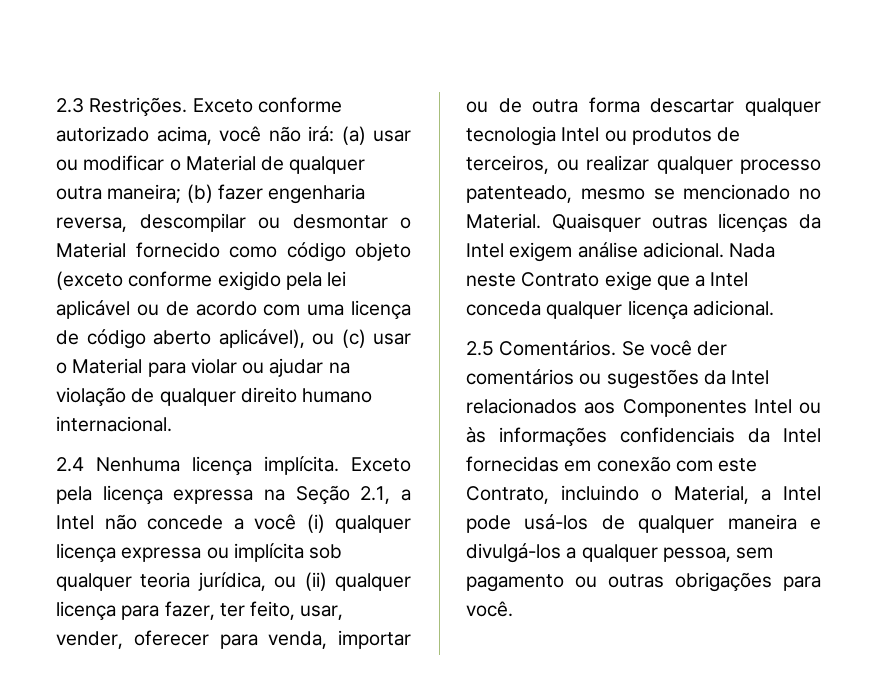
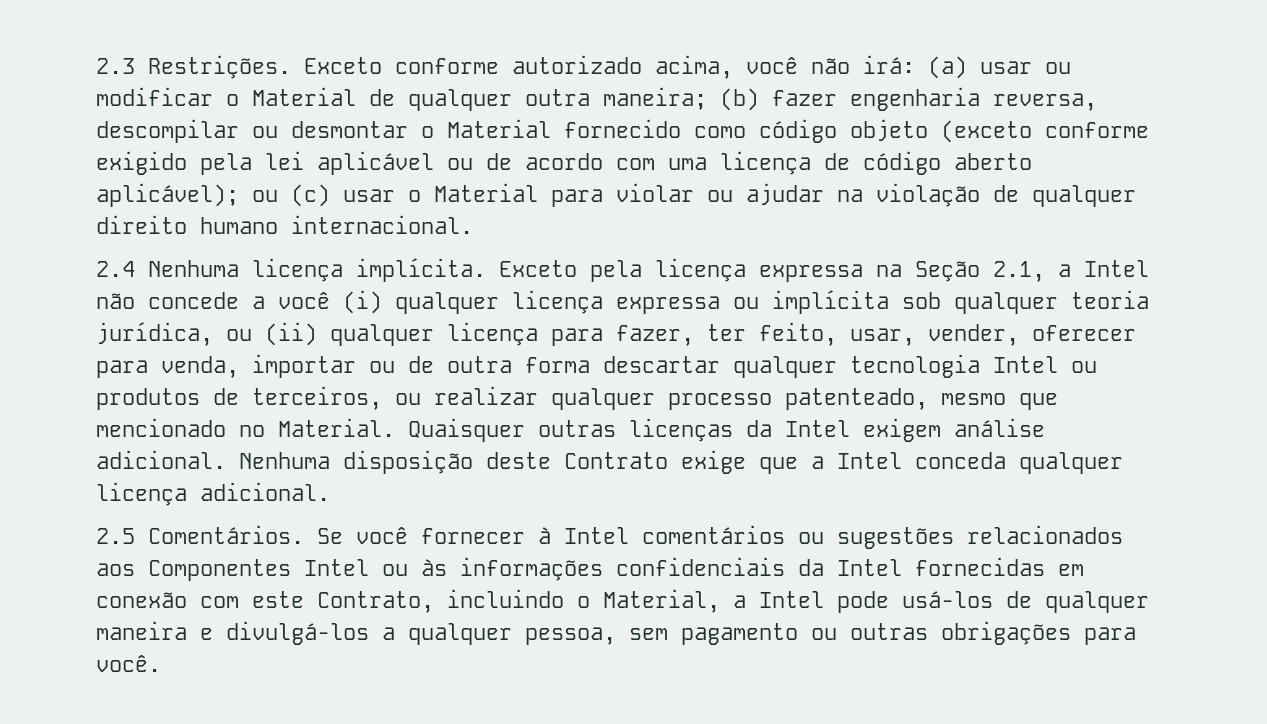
- (b) fazer engenharia reversa, descompilar ou desmontar o Material fornecido como código objeto (exceto conforme exigido pela lei aplicável ou de acordo com uma licença de código aberto aplicável), ou (c) usar o Material para violar ou ajudar na violação de qualquer direito humano internacional.
+ (b) fazer engenharia reversa, descompilar ou desmontar o Material fornecido como código objeto (exceto conforme exigido pela lei aplicável ou de acordo com uma licença de código aberto aplicável); ou (c) usar o Material para violar ou ajudar na violação de qualquer direito humano internacional.
- Exceto pela licença expressa na Seção 2.1, a Intel não concede a você (i) qualquer licença expressa ou implícita sob qualquer teoria jurídica, ou (ii) qualquer licença para fazer, ter feito, usar, vender, oferecer para venda, importar ou de outra forma descartar qualquer tecnologia Intel ou produtos de terceiros, ou realizar qualquer processo patenteado, mesmo se mencionado no Material.
+ Exceto pela licença expressa na Seção 2.1, a Intel não concede a você (i) qualquer licença expressa ou implícita sob qualquer teoria jurídica, ou (ii) qualquer licença para fazer, ter feito, usar, vender, oferecer para venda, importar ou de outra forma descartar qualquer tecnologia Intel ou produtos de terceiros, ou realizar qualquer processo patenteado, mesmo que mencionado no Material.
- Nada neste Contrato exige que a Intel conceda qualquer licença adicional.
+ Nenhuma disposição deste Contrato exige que a Intel conceda qualquer licença adicional.
- Se você der comentários ou sugestões da Intel relacionados aos Componentes Intel ou às informações confidenciais da Intel fornecidas em conexão com este Contrato, incluindo o Material, a Intel pode usá-los de qualquer maneira e divulgá-los a qualquer pessoa, sem pagamento ou outras obrigações para você.
+ Se você fornecer à Intel comentários ou sugestões relacionados aos Componentes Intel ou às informações confidenciais da Intel fornecidas em conexão com este Contrato, incluindo o Material, a Intel pode usá-los de qualquer maneira e divulgá-los a qualquer pessoa, sem pagamento ou outras obrigações para você.

